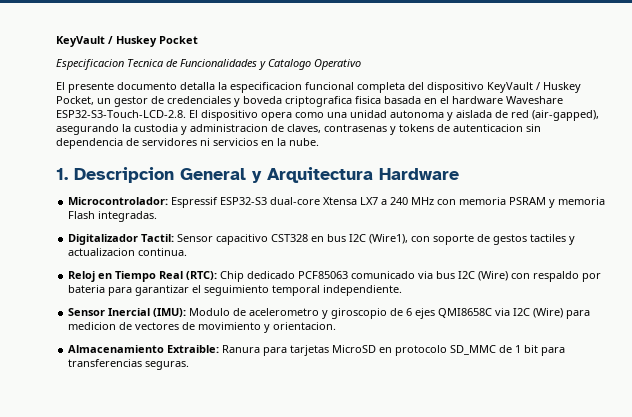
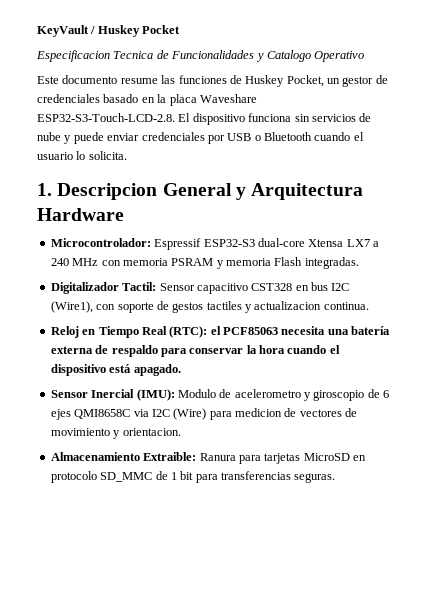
- El presente documento detalla la especificacion funcional completa del dispositivo KeyVault / Huskey Pocket, un gestor de credenciales y boveda criptografica fisica basada en el hardware Waveshare ESP32-S3-Touch-LCD-2.8. El dispositivo opera como una unidad autonoma y aislada de red (air-gapped), asegurando la custodia y administracion de claves, contrasenas y tokens de autenticacion sin dependencia de servidores ni servicios en la nube.
+ Este documento resume las funciones de Huskey Pocket, un gestor de credenciales basado en la placa Waveshare ESP32-S3-Touch-LCD-2.8. El dispositivo funciona sin servicios de nube y puede enviar credenciales por USB o Bluetooth cuando el usuario lo solicita.
- Reloj en Tiempo Real (RTC): Chip dedicado PCF85063 comunicado via bus I2C (Wire) con respaldo por bateria para garantizar el seguimiento temporal independiente.
+ Reloj en Tiempo Real (RTC): el PCF85063 necesita una batería externa de respaldo para conservar la hora cuando el dispositivo está apagado.

